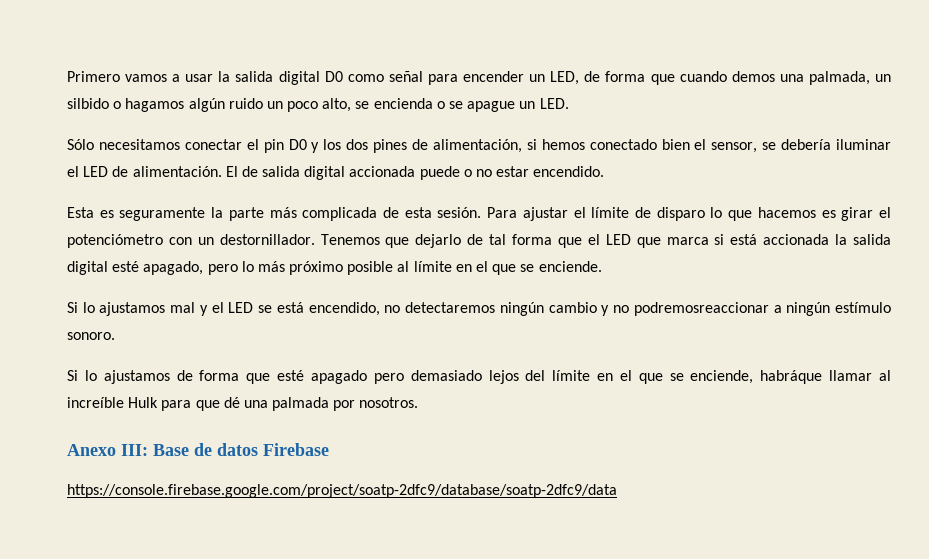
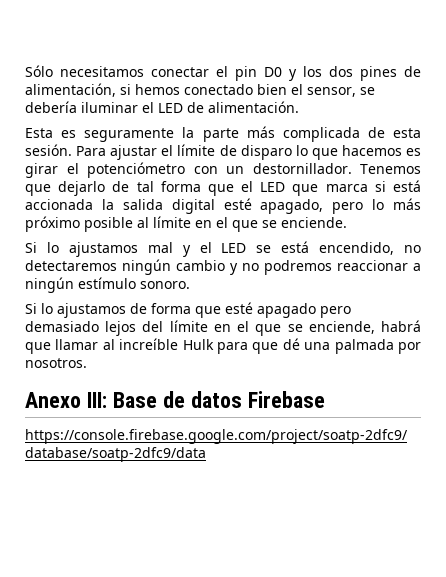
- Primero vamos a usar la salida digital D0 como señal para encender un LED, de forma que cuando demos una palmada, un silbido o hagamos algún ruido un poco alto, se encienda o se apague un LED.
- El de salida digital accionada puede o no estar encendido.
- Si lo ajustamos mal y el LED se está encendido, no detectaremos ningún cambio y no podremosreaccionar a ningún estímulo sonoro.
+ Si lo ajustamos mal y el LED se está encendido, no detectaremos ningún cambio y no podremos reaccionar a ningún estímulo sonoro.
- Si lo ajustamos de forma que esté apagado pero demasiado lejos del límite en el que se enciende, habráque llamar al increíble Hulk para que dé una palmada por nosotros.
+ Si lo ajustamos de forma que esté apagado pero demasiado lejos del límite en el que se enciende, habrá que llamar al increíble Hulk para que dé una palmada por nosotros.

